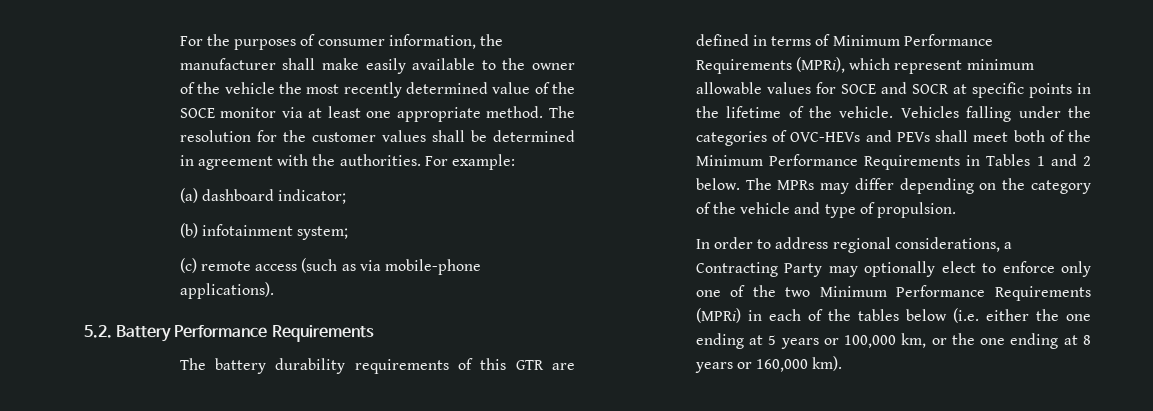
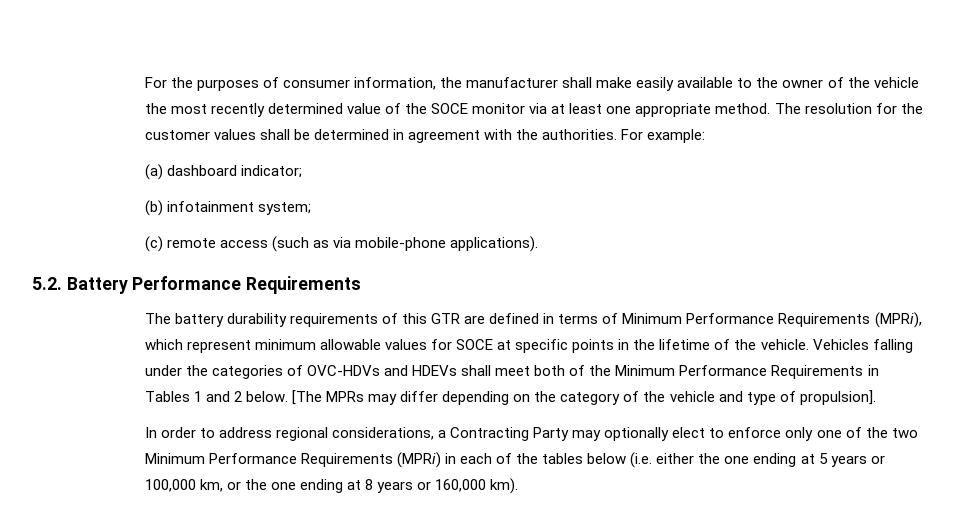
- The battery durability requirements of this GTR are defined in terms of Minimum Performance Requirements (MPRi), which represent minimum allowable values for SOCE and SOCR at specific points in the lifetime of the vehicle.
+ The battery durability requirements of this GTR are defined in terms of Minimum Performance Requirements (MPRi), which represent minimum allowable values for SOCE at specific points in the lifetime of the vehicle.
- Vehicles falling under the categories of OVC-HEVs and PEVs shall meet both of the Minimum Performance Requirements in Tables 1 and 2 below.
+ Vehicles falling under the categories of OVC-HDVs and HDEVs shall meet both of the Minimum Performance Requirements in Tables 1 and 2 below.
- The MPRs may differ depending on the category of the vehicle and type of propulsion.
+ [The MPRs may differ depending on the category of the vehicle and type of propulsion].

